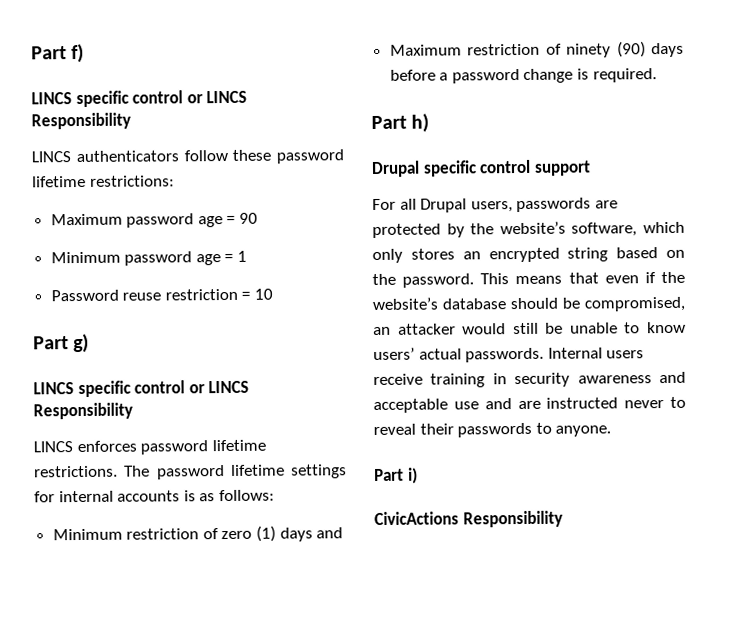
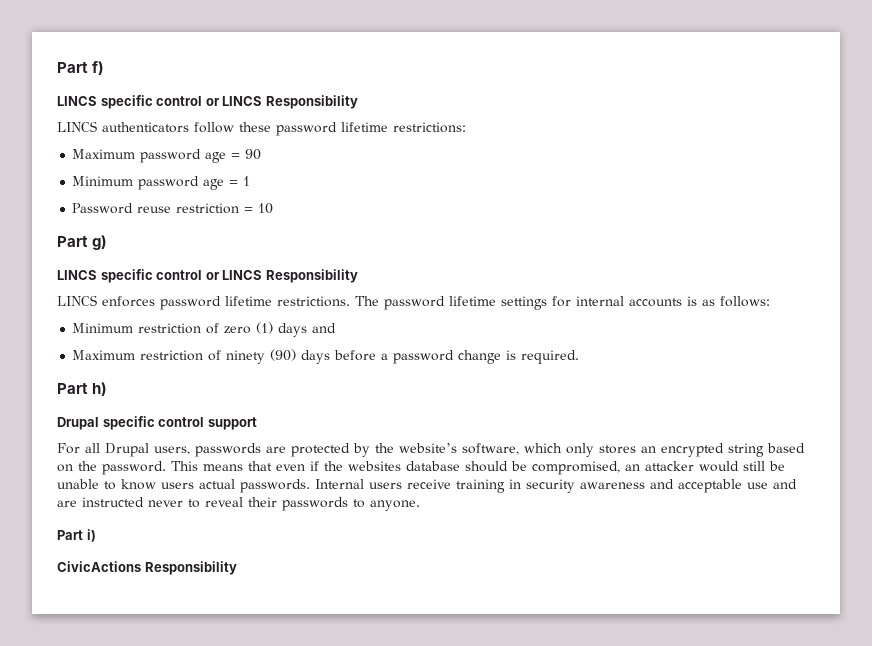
- This means that even if the website’s database should be compromised, an attacker would still be unable to know users’ actual passwords.
+ This means that even if the websites database should be compromised, an attacker would still be unable to know users actual passwords.

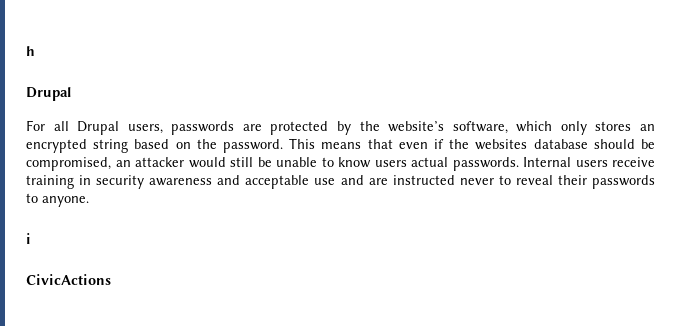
- Part f)
- LINCS specific control or LINCS Responsibility
- LINCS authenticators follow these password lifetime restrictions:
- Maximum password age = 90
- Minimum password age = 1
- Password reuse restriction = 10
- Part g)
- LINCS specific control or LINCS Responsibility
- LINCS enforces password lifetime restrictions. The password lifetime settings for internal accounts is as follows:
- Minimum restriction of zero (1) days and
- Maximum restriction of ninety (90) days before a password change is required.
- Part h)
- Drupal specific control support
+ h
+ Drupal
- Part i)
+ i
- CivicActions Responsibility
+ CivicActions

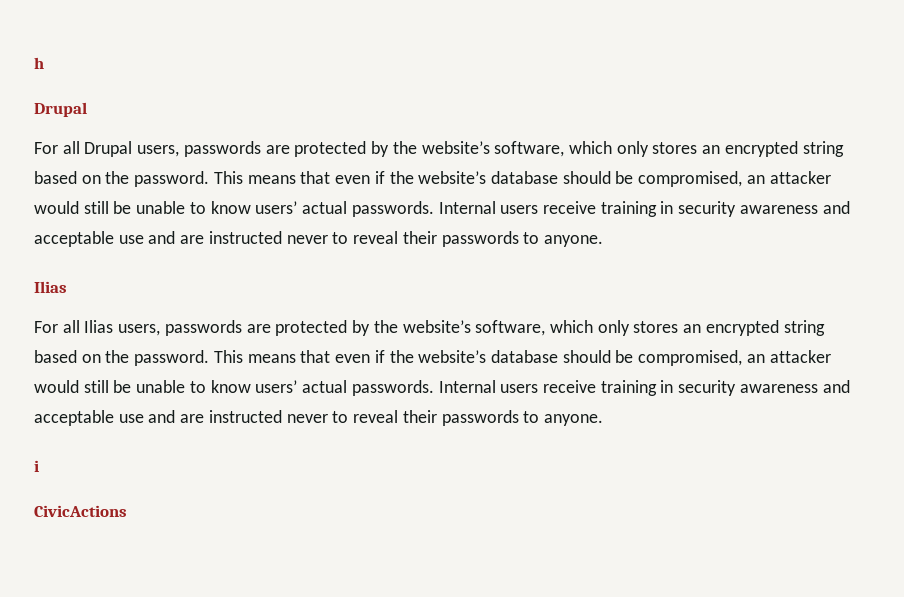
- For all Drupal users, passwords are protected by the website’s software, which only stores an encrypted string based on the password. This means that even if the websites database should be compromised, an attacker would still be unable to know users actual passwords.
+ For all Drupal users, passwords are protected by the website’s software, which only stores an encrypted string based on the password. This means that even if the website’s database should be compromised, an attacker would still be unable to know users’ actual passwords. Internal users receive training in security awareness and acceptable use and are instructed never to reveal their passwords to anyone.
+ Ilias
+ For all Ilias users, passwords are protected by the website’s software, which only stores an encrypted string based on the password. This means that even if the website’s database should be compromised, an attacker would still be unable to know users’ actual passwords.

